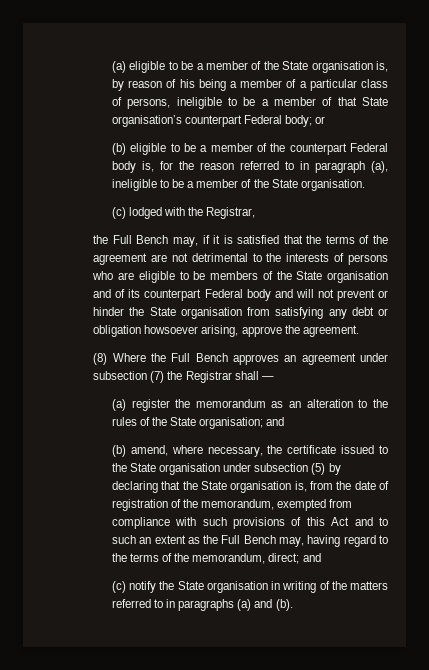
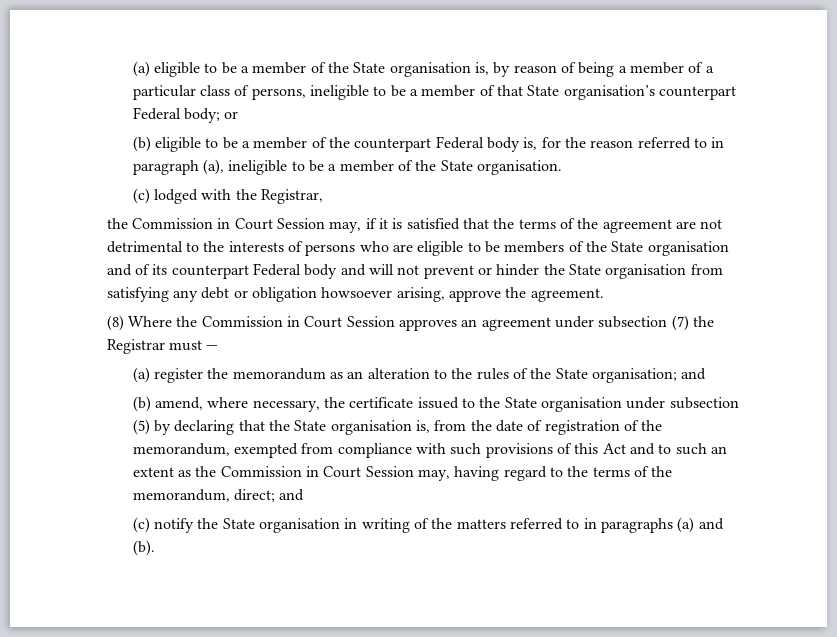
- (a) eligible to be a member of the State organisation is, by reason of his being a member of a particular class of persons, ineligible to be a member of that State organisation’s counterpart Federal body; or
+ (a) eligible to be a member of the State organisation is, by reason of being a member of a particular class of persons, ineligible to be a member of that State organisation’s counterpart Federal body; or
- the Full Bench may, if it is satisfied that the terms of the agreement are not detrimental to the interests of persons who are eligible to be members of the State organisation and of its counterpart Federal body and will not prevent or hinder the State organisation from satisfying any debt or obligation howsoever arising, approve the agreement.
+ the Commission in Court Session may, if it is satisfied that the terms of the agreement are not detrimental to the interests of persons who are eligible to be members of the State organisation and of its counterpart Federal body and will not prevent or hinder the State organisation from satisfying any debt or obligation howsoever arising, approve the agreement.
- (8) Where the Full Bench approves an agreement under subsection (7) the Registrar shall —
+ (8) Where the Commission in Court Session approves an agreement under subsection (7) the Registrar must —
- (b) amend, where necessary, the certificate issued to the State organisation under subsection (5) by declaring that the State organisation is, from the date of registration of the memorandum, exempted from compliance with such provisions of this Act and to such an extent as the Full Bench may, having regard to the terms of the memorandum, direct; and
+ (b) amend, where necessary, the certificate issued to the State organisation under subsection (5) by declaring that the State organisation is, from the date of registration of the memorandum, exempted from compliance with such provisions of this Act and to such an extent as the Commission in Court Session may, having regard to the terms of the memorandum, direct; and

